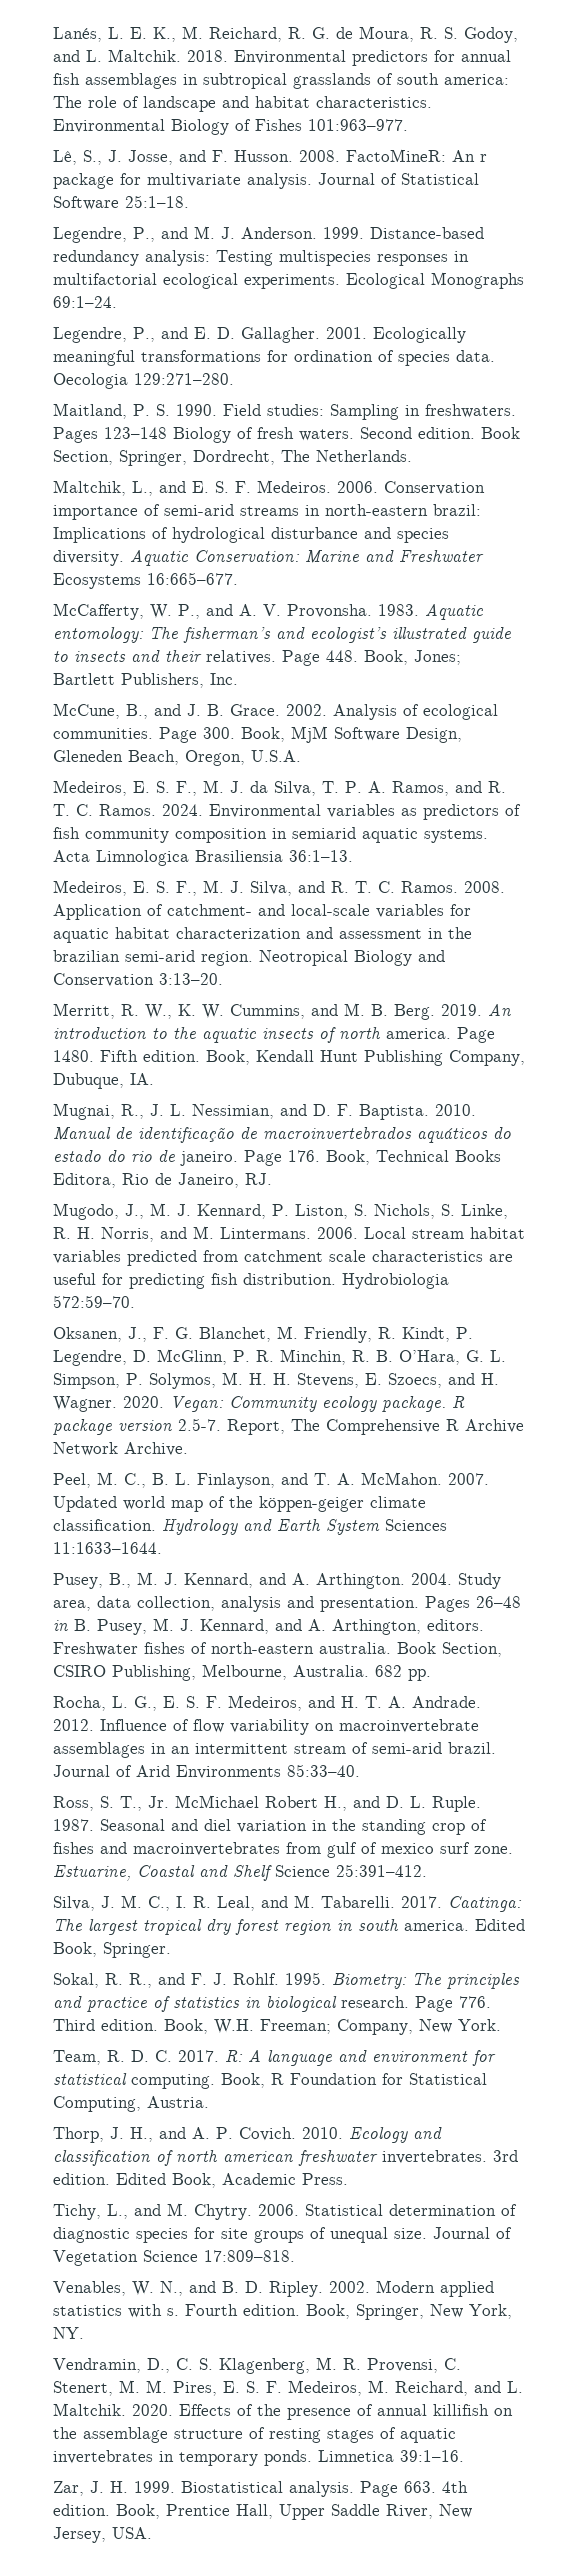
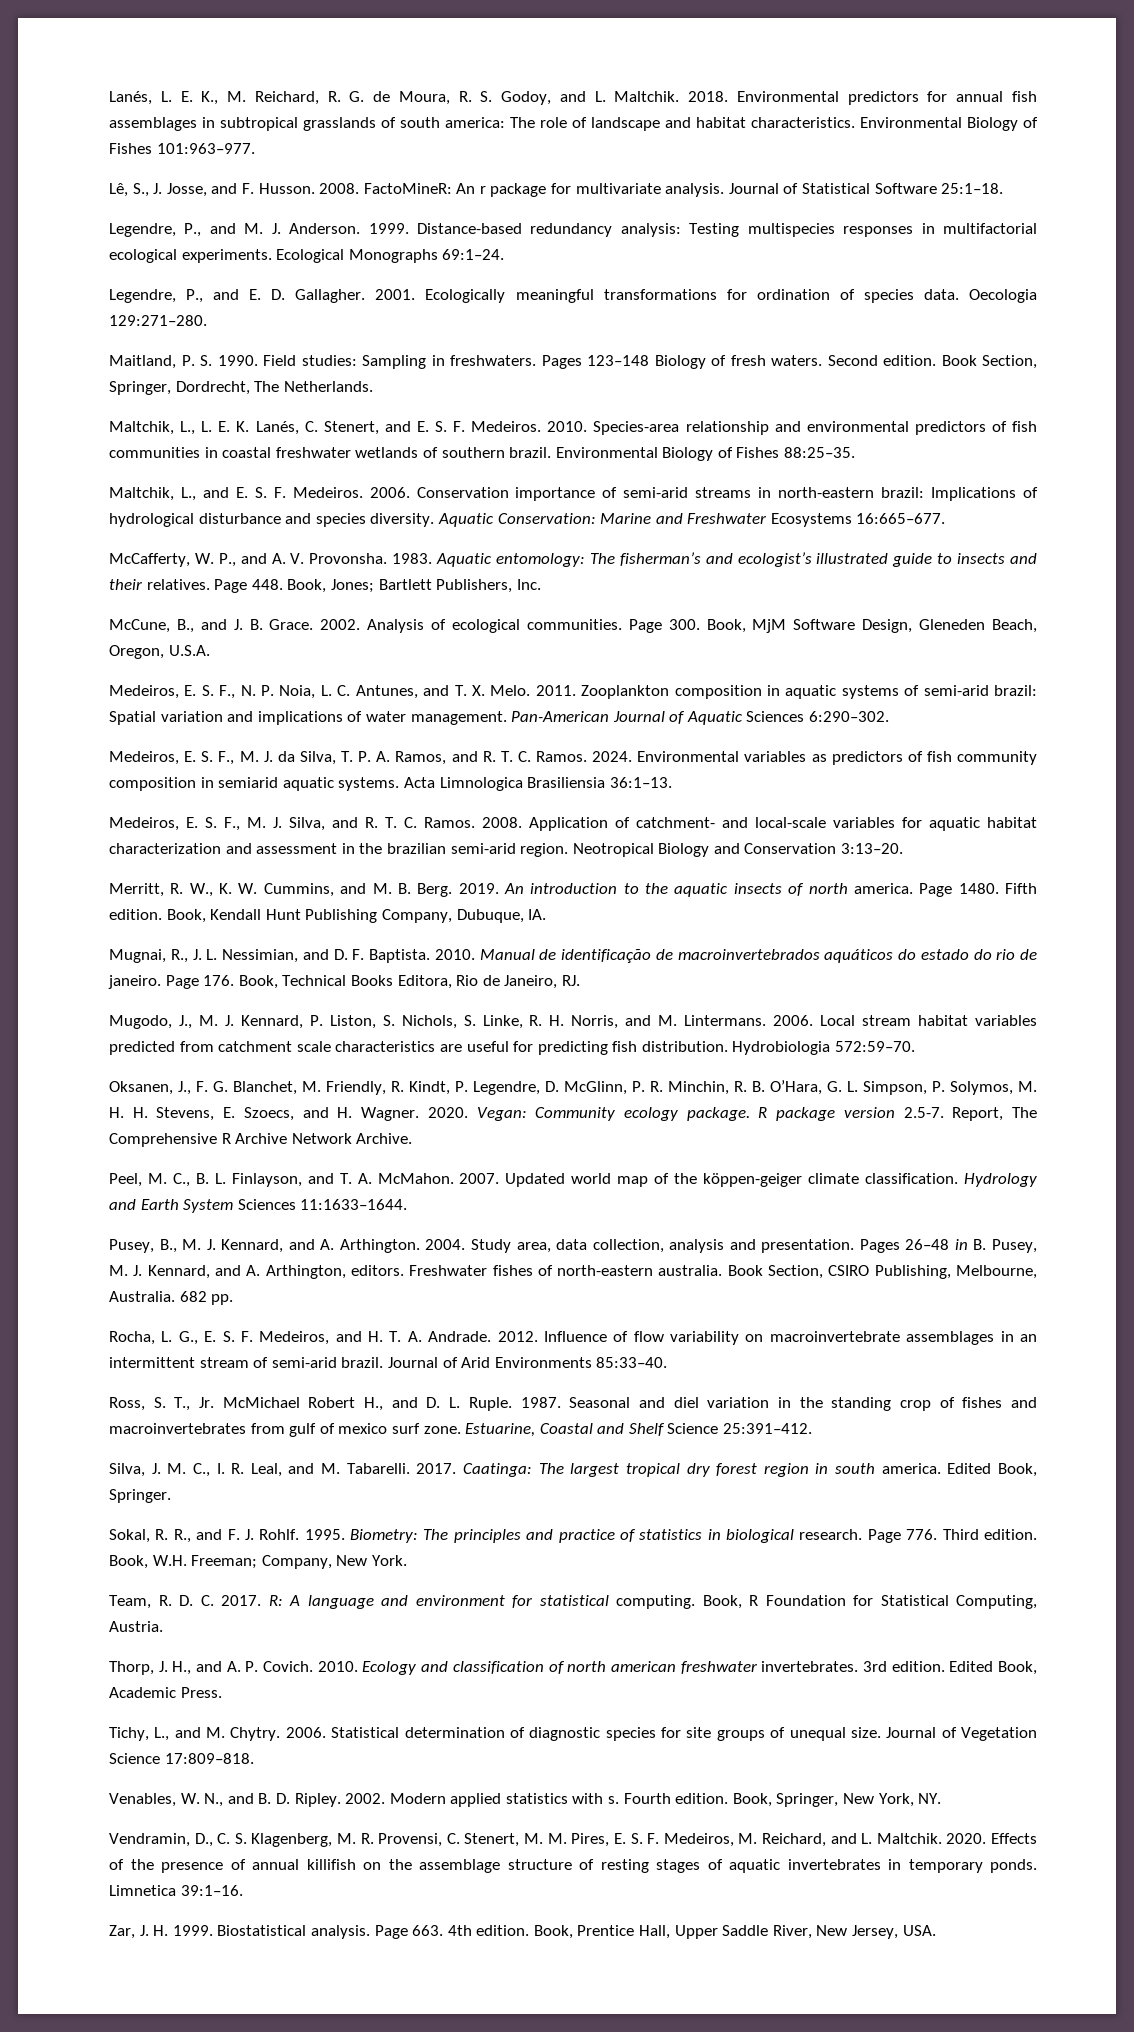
+ Maltchik, L., L. E. K. Lanés, C. Stenert, and E. S. F. Medeiros. 2010. Species-area relationship and environmental predictors of fish communities in coastal freshwater wetlands of southern brazil. Environmental Biology of Fishes 88:25–35.
+ Medeiros, E. S. F., N. P. Noia, L. C. Antunes, and T. X. Melo. 2011. Zooplankton composition in aquatic systems of semi-arid brazil: Spatial variation and implications of water management. Pan-American Journal of Aquatic Sciences 6:290–302.

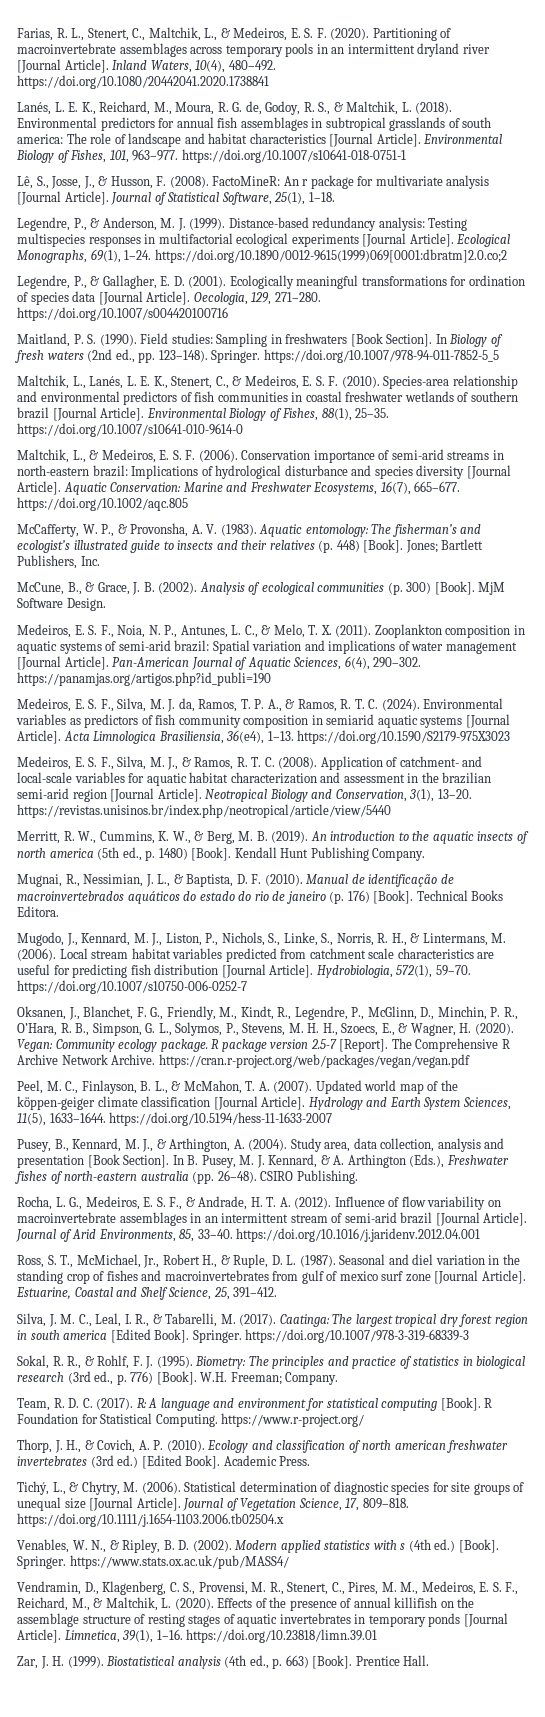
- Lanés, L. E. K., M. Reichard, R. G. de Moura, R. S. Godoy, and L. Maltchik. 2018.
+ Farias, R. L., Stenert, C., Maltchik, L., & Medeiros, E. S. F. (2020). Partitioning of macroinvertebrate assemblages across temporary pools in an intermittent dryland river [Journal Article]. Inland Waters, 10(4), 480–492. https://doi.org/10.1080/20442041.2020.1738841
+ Lanés, L. E. K., Reichard, M., Moura, R. G. de, Godoy, R. S., & Maltchik, L. (2018).
- Environmental predictors for annual fish assemblages in subtropical grasslands of south america: The role of landscape and habitat characteristics. Environmental Biology of Fishes 101:963–977.
- Lê, S., J. Josse, and F. Husson. 2008.
+ Environmental predictors for annual fish assemblages in subtropical grasslands of south america: The role of landscape and habitat characteristics [Journal Article]. Environmental Biology of Fishes, 101, 963–977. https://doi.org/10.1007/s10641-018-0751-1
+ Lê, S., Josse, J., & Husson, F. (2008).
- FactoMineR: An r package for multivariate analysis. Journal of Statistical Software 25:1–18.
- Legendre, P., and M. J. Anderson. 1999.
+ FactoMineR: An r package for multivariate analysis [Journal Article]. Journal of Statistical Software, 25(1), 1–18.
+ Legendre, P., & Anderson, M. J. (1999).
- Distance-based redundancy analysis: Testing multispecies responses in multifactorial ecological experiments. Ecological Monographs 69:1–24.
- Legendre, P., and E. D. Gallagher. 2001.
+ Distance-based redundancy analysis: Testing multispecies responses in multifactorial ecological experiments [Journal Article]. Ecological Monographs, 69(1), 1–24. https://doi.org/10.1890/0012-9615(1999)069[0001:dbratm]2.0.co;2
+ Legendre, P., & Gallagher, E. D. (2001).
- Ecologically meaningful transformations for ordination of species data. Oecologia 129:271–280.
+ Ecologically meaningful transformations for ordination of species data [Journal Article]. Oecologia, 129, 271–280. https://doi.org/10.1007/s004420100716
- Maitland, P. S. 1990.
+ Maitland, P. S. (1990).
- Field studies: Sampling in freshwaters. Pages 123–148 Biology of fresh waters. Second edition. Book Section, Springer, Dordrecht, The Netherlands.
- Maltchik, L., L. E. K. Lanés, C. Stenert, and E. S. F. Medeiros. 2010.
+ Field studies: Sampling in freshwaters [Book Section]. In Biology of fresh waters (2nd ed., pp. 123–148). Springer. https://doi.org/10.1007/978-94-011-7852-5_5
+ Maltchik, L., Lanés, L. E. K., Stenert, C., & Medeiros, E. S. F. (2010).
- Species-area relationship and environmental predictors of fish communities in coastal freshwater wetlands of southern brazil. Environmental Biology of Fishes 88:25–35.
- Maltchik, L., and E. S. F. Medeiros. 2006.
+ Species-area relationship and environmental predictors of fish communities in coastal freshwater wetlands of southern brazil [Journal Article]. Environmental Biology of Fishes, 88(1), 25–35. https://doi.org/10.1007/s10641-010-9614-0
+ Maltchik, L., & Medeiros, E. S. F. (2006).
- Conservation importance of semi-arid streams in north-eastern brazil: Implications of hydrological disturbance and species diversity.
+ Conservation importance of semi-arid streams in north-eastern brazil: Implications of hydrological disturbance and species diversity [Journal Article].
- Aquatic Conservation: Marine and Freshwater Ecosystems 16:665–677.
+ Aquatic Conservation: Marine and Freshwater Ecosystems, 16(7), 665–677. https://doi.org/10.1002/aqc.805
- McCafferty, W. P., and A. V. Provonsha. 1983.
+ McCafferty, W. P., & Provonsha, A. V. (1983).
- Aquatic entomology: The fisherman’s and ecologist’s illustrated guide to insects and their relatives. Page 448. Book, Jones; Bartlett Publishers, Inc.
+ Aquatic entomology: The fisherman’s and ecologist’s illustrated guide to insects and their relatives (p. 448) [Book]. Jones; Bartlett Publishers, Inc.
- McCune, B., and J. B. Grace. 2002. Analysis of ecological communities. Page 300. Book, MjM Software Design, Gleneden Beach, Oregon, U.S.A.
- Medeiros, E. S. F., N. P. Noia, L. C. Antunes, and T. X. Melo. 2011.
+ McCune, B., & Grace, J. B. (2002). Analysis of ecological communities (p. 300) [Book]. MjM Software Design.
+ Medeiros, E. S. F., Noia, N. P., Antunes, L. C., & Melo, T. X. (2011).
- Zooplankton composition in aquatic systems of semi-arid brazil: Spatial variation and implications of water management.
+ Zooplankton composition in aquatic systems of semi-arid brazil: Spatial variation and implications of water management [Journal Article].
- Pan-American Journal of Aquatic Sciences 6:290–302.
- Medeiros, E. S. F., M. J. da Silva, T. P. A. Ramos, and R. T. C. Ramos. 2024.
+ Pan-American Journal of Aquatic Sciences, 6(4), 290–302. https://panamjas.org/artigos.php?id_publi=190
+ Medeiros, E. S. F., Silva, M. J. da, Ramos, T. P. A., & Ramos, R. T. C. (2024).
- Environmental variables as predictors of fish community composition in semiarid aquatic systems. Acta Limnologica Brasiliensia 36:1–13.
- Medeiros, E. S. F., M. J. Silva, and R. T. C. Ramos. 2008.
+ Environmental variables as predictors of fish community composition in semiarid aquatic systems [Journal Article]. Acta Limnologica Brasiliensia, 36(e4), 1–13. https://doi.org/10.1590/S2179-975X3023
+ Medeiros, E. S. F., Silva, M. J., & Ramos, R. T. C. (2008).
- Application of catchment- and local-scale variables for aquatic habitat characterization and assessment in the brazilian semi-arid region. Neotropical Biology and Conservation 3:13–20.
- Merritt, R. W., K. W. Cummins, and M. B. Berg. 2019.
+ Application of catchment- and local-scale variables for aquatic habitat characterization and assessment in the brazilian semi-arid region [Journal Article]. Neotropical Biology and Conservation, 3(1), 13–20. https://revistas.unisinos.br/index.php/neotropical/article/view/5440
+ Merritt, R. W., Cummins, K. W., & Berg, M. B. (2019).
- An introduction to the aquatic insects of north america. Page 1480. Fifth edition. Book, Kendall Hunt Publishing Company, Dubuque, IA.
- Mugnai, R., J. L. Nessimian, and D. F. Baptista. 2010.
+ An introduction to the aquatic insects of north america (5th ed., p. 1480) [Book]. Kendall Hunt Publishing Company.
+ Mugnai, R., Nessimian, J. L., & Baptista, D. F. (2010).
- Manual de identificação de macroinvertebrados aquáticos do estado do rio de janeiro. Page 176. Book, Technical Books Editora, Rio de Janeiro, RJ.
- Mugodo, J., M. J. Kennard, P. Liston, S. Nichols, S. Linke, R. H. Norris, and M. Lintermans. 2006.
+ Manual de identificação de macroinvertebrados aquáticos do estado do rio de janeiro (p. 176) [Book]. Technical Books Editora.
+ Mugodo, J., Kennard, M. J., Liston, P., Nichols, S., Linke, S., Norris, R. H., & Lintermans, M. (2006).
- Local stream habitat variables predicted from catchment scale characteristics are useful for predicting fish distribution. Hydrobiologia 572:59–70.
- Oksanen, J., F. G. Blanchet, M. Friendly, R. Kindt, P. Legendre, D. McGlinn, P. R. Minchin, R. B. O’Hara, G. L. Simpson, P. Solymos, M. H. H. Stevens, E. Szoecs, and H. Wagner. 2020.
+ Local stream habitat variables predicted from catchment scale characteristics are useful for predicting fish distribution [Journal Article]. Hydrobiologia, 572(1), 59–70. https://doi.org/10.1007/s10750-006-0252-7
+ Oksanen, J., Blanchet, F. G., Friendly, M., Kindt, R., Legendre, P., McGlinn, D., Minchin, P. R., O’Hara, R. B., Simpson, G. L., Solymos, P., Stevens, M. H. H., Szoecs, E., & Wagner, H. (2020).
- R package version 2.5-7. Report, The Comprehensive R Archive Network Archive.
+ R package version 2.5-7 [Report]. The Comprehensive R Archive Network Archive. https://cran.r-project.org/web/packages/vegan/vegan.pdf
- Peel, M. C., B. L. Finlayson, and T. A. McMahon. 2007.
+ Peel, M. C., Finlayson, B. L., & McMahon, T. A. (2007).
- Updated world map of the köppen-geiger climate classification.
+ Updated world map of the köppen-geiger climate classification [Journal Article].
- Hydrology and Earth System Sciences 11:1633–1644.
- Pusey, B., M. J. Kennard, and A. Arthington. 2004.
+ Hydrology and Earth System Sciences, 11(5), 1633–1644. https://doi.org/10.5194/hess-11-1633-2007
+ Pusey, B., Kennard, M. J., & Arthington, A. (2004).
- Study area, data collection, analysis and presentation. Pages 26–48 in B. Pusey, M. J. Kennard, and A. Arthington, editors. Freshwater fishes of north-eastern australia. Book Section, CSIRO Publishing, Melbourne, Australia. 682 pp.
+ Study area, data collection, analysis and presentation [Book Section]. In B. Pusey, M. J. Kennard, & A. Arthington (Eds.), Freshwater fishes of north-eastern australia (pp. 26–48). CSIRO Publishing.
- Rocha, L. G., E. S. F. Medeiros, and H. T. A. Andrade. 2012.
+ Rocha, L. G., Medeiros, E. S. F., & Andrade, H. T. A. (2012).
- Influence of flow variability on macroinvertebrate assemblages in an intermittent stream of semi-arid brazil. Journal of Arid Environments 85:33–40.
- Ross, S. T., Jr. McMichael Robert H., and D. L. Ruple. 1987.
+ Influence of flow variability on macroinvertebrate assemblages in an intermittent stream of semi-arid brazil [Journal Article]. Journal of Arid Environments, 85, 33–40. https://doi.org/10.1016/j.jaridenv.2012.04.001
+ Ross, S. T., McMichael, Jr., Robert H., & Ruple, D. L. (1987).
- Seasonal and diel variation in the standing crop of fishes and macroinvertebrates from gulf of mexico surf zone.
+ Seasonal and diel variation in the standing crop of fishes and macroinvertebrates from gulf of mexico surf zone [Journal Article].
- Estuarine, Coastal and Shelf Science 25:391–412.
+ Estuarine, Coastal and Shelf Science, 25, 391–412.
- Silva, J. M. C., I. R. Leal, and M. Tabarelli. 2017.
+ Silva, J. M. C., Leal, I. R., & Tabarelli, M. (2017).
- Caatinga: The largest tropical dry forest region in south america. Edited Book, Springer.
+ Caatinga: The largest tropical dry forest region in south america [Edited Book]. Springer. https://doi.org/10.1007/978-3-319-68339-3
- Sokal, R. R., and F. J. Rohlf. 1995.
+ Sokal, R. R., & Rohlf, F. J. (1995).
- Biometry: The principles and practice of statistics in biological research. Page 776. Third edition. Book, W.H. Freeman; Company, New York.
+ Biometry: The principles and practice of statistics in biological research (3rd ed., p. 776) [Book]. W.H. Freeman; Company.
- Team, R. D. C. 2017.
+ Team, R. D. C. (2017).
- R: A language and environment for statistical computing. Book, R Foundation for Statistical Computing, Austria.
+ R: A language and environment for statistical computing [Book]. R Foundation for Statistical Computing. https://www.r-project.org/
- Thorp, J. H., and A. P. Covich. 2010.
+ Thorp, J. H., & Covich, A. P. (2010).
- Ecology and classification of north american freshwater invertebrates. 3rd edition. Edited Book, Academic Press.
- Tichy, L., and M. Chytry. 2006.
+ Ecology and classification of north american freshwater invertebrates (3rd ed.) [Edited Book]. Academic Press.
+ Tichý, L., & Chytry, M. (2006).
- Statistical determination of diagnostic species for site groups of unequal size. Journal of Vegetation Science 17:809–818.
- Venables, W. N., and B. D. Ripley. 2002. Modern applied statistics with s. Fourth edition. Book, Springer, New York, NY.
- Vendramin, D., C. S. Klagenberg, M. R. Provensi, C. Stenert, M. M. Pires, E. S. F. Medeiros, M. Reichard, and L. Maltchik. 2020.
+ Statistical determination of diagnostic species for site groups of unequal size [Journal Article]. Journal of Vegetation Science, 17, 809–818. https://doi.org/10.1111/j.1654-1103.2006.tb02504.x
+ Venables, W. N., & Ripley, B. D. (2002). Modern applied statistics with s (4th ed.) [Book]. Springer. https://www.stats.ox.ac.uk/pub/MASS4/
+ Vendramin, D., Klagenberg, C. S., Provensi, M. R., Stenert, C., Pires, M. M., Medeiros, E. S. F., Reichard, M., & Maltchik, L. (2020).
- Effects of the presence of annual killifish on the assemblage structure of resting stages of aquatic invertebrates in temporary ponds. Limnetica 39:1–16.
- Zar, J. H. 1999. Biostatistical analysis. Page 663. 4th edition. Book, Prentice Hall, Upper Saddle River, New Jersey, USA.
+ Effects of the presence of annual killifish on the assemblage structure of resting stages of aquatic invertebrates in temporary ponds [Journal Article]. Limnetica, 39(1), 1–16. https://doi.org/10.23818/limn.39.01
+ Zar, J. H. (1999). Biostatistical analysis (4th ed., p. 663) [Book]. Prentice Hall.

